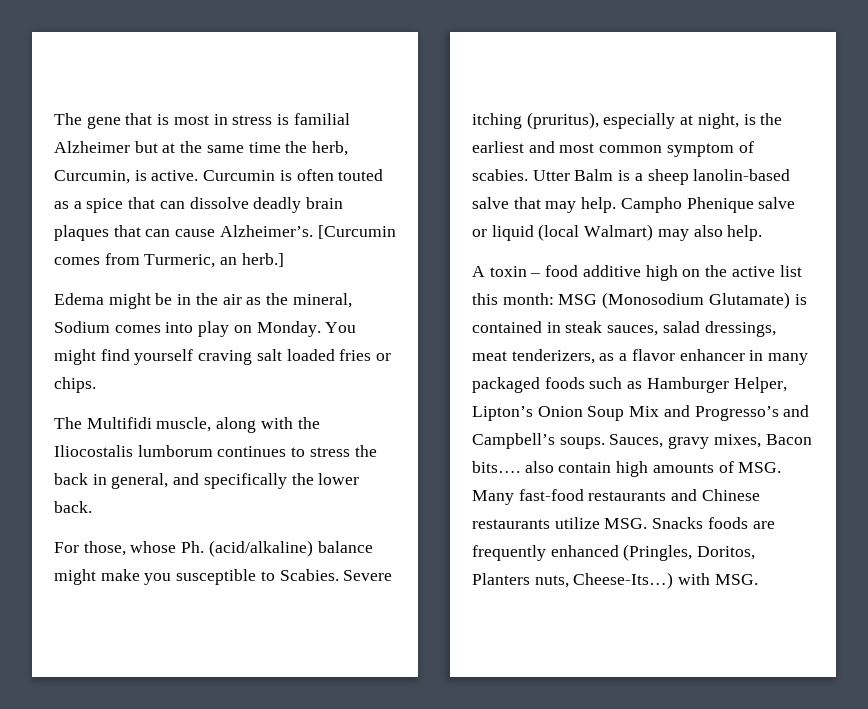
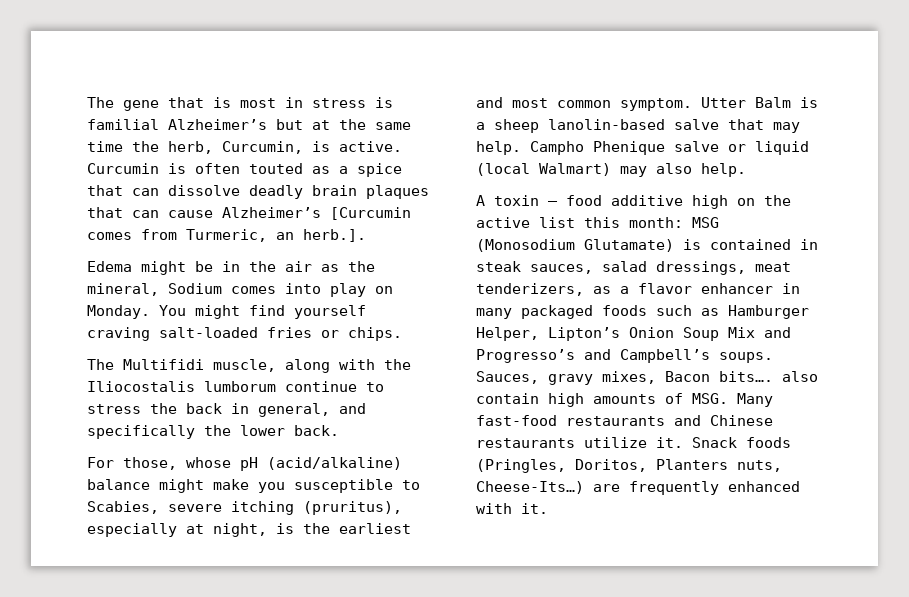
- The gene that is most in stress is familial Alzheimer but at the same time the herb, Curcumin, is active.
+ The gene that is most in stress is familial Alzheimer’s but at the same time the herb, Curcumin, is active.
- Curcumin is often touted as a spice that can dissolve deadly brain plaques that can cause Alzheimer’s. [Curcumin comes from Turmeric, an herb.]
+ Curcumin is often touted as a spice that can dissolve deadly brain plaques that can cause Alzheimer’s [Curcumin comes from Turmeric, an herb.].
- You might find yourself craving salt loaded fries or chips.
+ You might find yourself craving salt-loaded fries or chips.
- The Multifidi muscle, along with the Iliocostalis lumborum continues to stress the back in general, and specifically the lower back.
+ The Multifidi muscle, along with the Iliocostalis lumborum continue to stress the back in general, and specifically the lower back.
- For those, whose Ph. (acid/alkaline) balance might make you susceptible to Scabies. Severe itching (pruritus), especially at night, is the earliest and most common symptom of scabies.
+ For those, whose pH (acid/alkaline) balance might make you susceptible to Scabies, severe itching (pruritus), especially at night, is the earliest and most common symptom.
- Sauces, gravy mixes, Bacon bits…. also contain high amounts of MSG. Many fast-food restaurants and Chinese restaurants utilize MSG. Snacks foods are frequently enhanced (Pringles, Doritos, Planters nuts, Cheese-Its…) with MSG.
+ Sauces, gravy mixes, Bacon bits…. also contain high amounts of MSG. Many fast-food restaurants and Chinese restaurants utilize it. Snack foods (Pringles, Doritos, Planters nuts, Cheese-Its…) are frequently enhanced with it.

